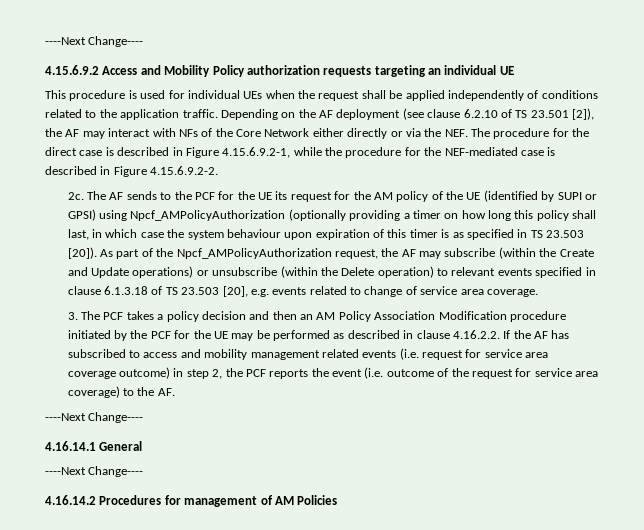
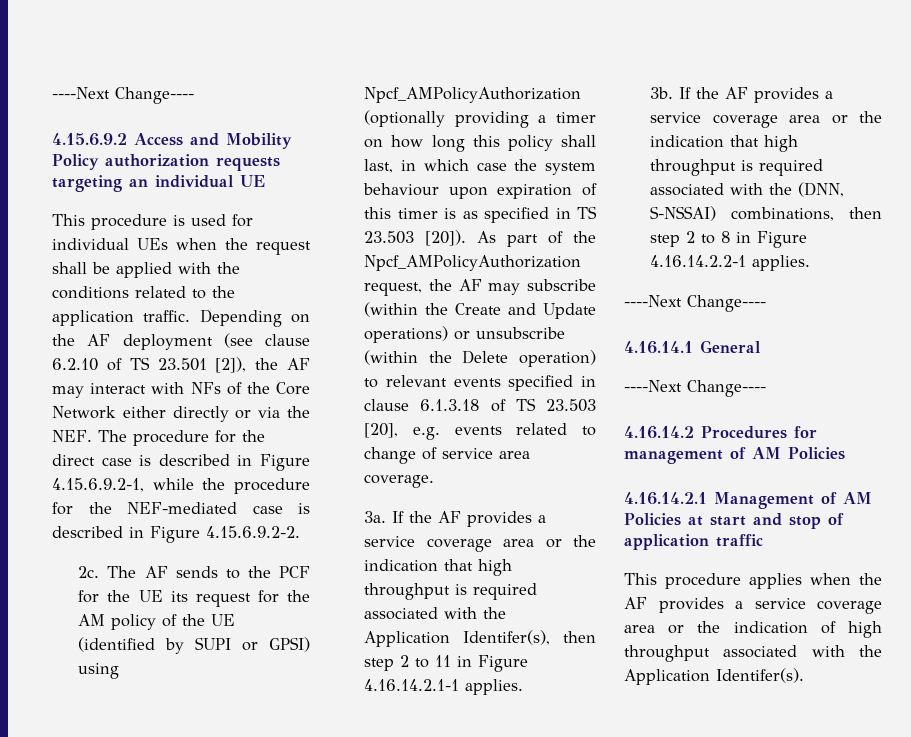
- This procedure is used for individual UEs when the request shall be applied independently of conditions related to the application traffic.
+ This procedure is used for individual UEs when the request shall be applied with the conditions related to the application traffic.
- 3. The PCF takes a policy decision and then an AM Policy Association Modification procedure initiated by the PCF for the UE may be performed as described in clause 4.16.2.2. If the AF has subscribed to access and mobility management related events (i.e. request for service area coverage outcome) in step 2, the PCF reports the event (i.e. outcome of the request for service area coverage) to the AF.
+ 3a. If the AF provides a service coverage area or the indication that high throughput is required associated with the Application Identifer(s), then step 2 to 11 in Figure 4.16.14.2.1-1 applies.
+ 3b. If the AF provides a service coverage area or the indication that high throughput is required associated with the (DNN, S-NSSAI) combinations, then step 2 to 8 in Figure 4.16.14.2.2-1 applies.
+ 4.16.14.2.1 Management of AM Policies at start and stop of application traffic
+ This procedure applies when the AF provides a service coverage area or the indication of high throughput associated with the Application Identifer(s).

